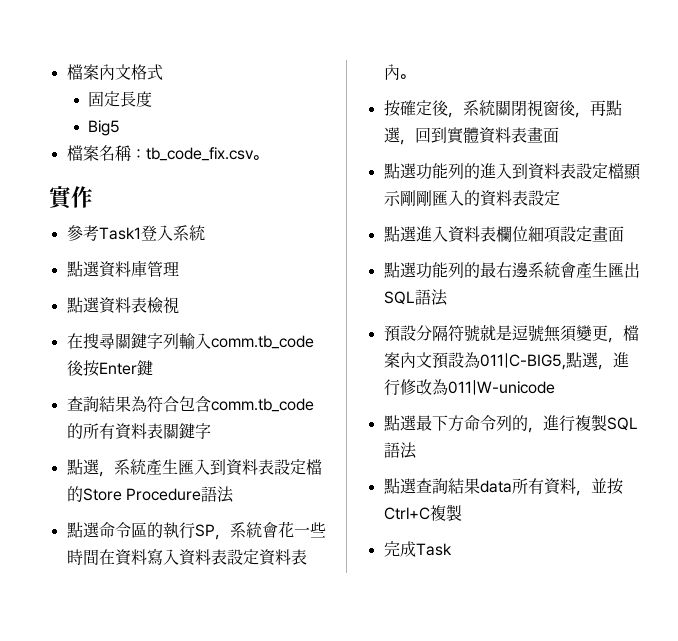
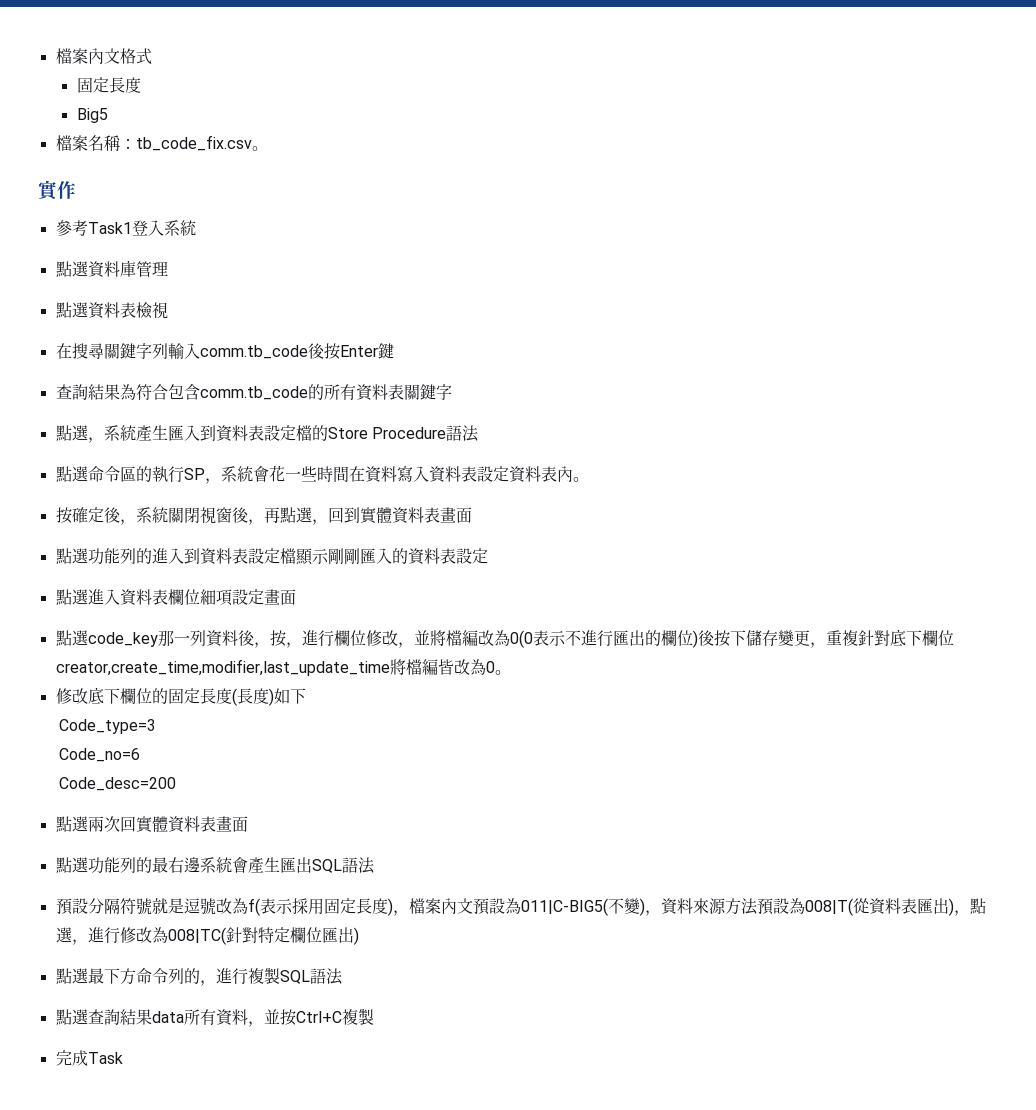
+ 點選code_key那一列資料後，按，進行欄位修改，並將檔編改為0(0表示不進行匯出的欄位)後按下儲存變更，重複針對底下欄位creator,create_time,modifier,last_update_time將檔編皆改為0。
+ 修改底下欄位的固定長度(長度)如下
+ Code_type=3
+ Code_no=6
+ Code_desc=200
+ 點選兩次回實體資料表畫面
- 預設分隔符號就是逗號無須變更，檔案內文預設為011|C-BIG5,點選，進行修改為011|W-unicode
+ 預設分隔符號就是逗號改為f(表示採用固定長度)，檔案內文預設為011|C-BIG5(不變)，資料來源方法預設為008|T(從資料表匯出)，點選，進行修改為008|TC(針對特定欄位匯出)

